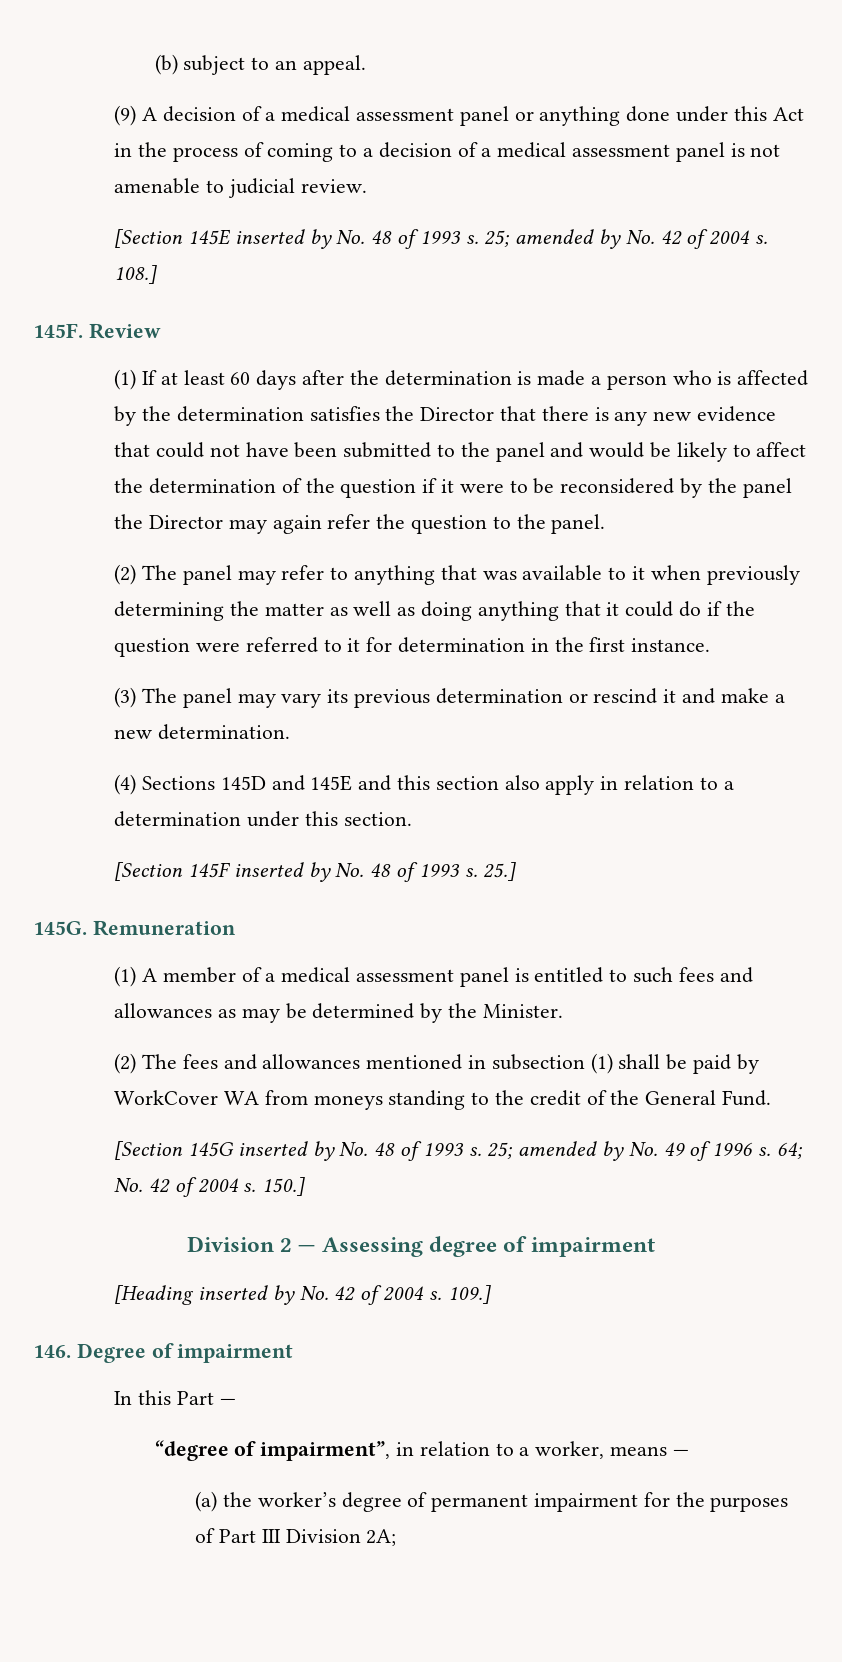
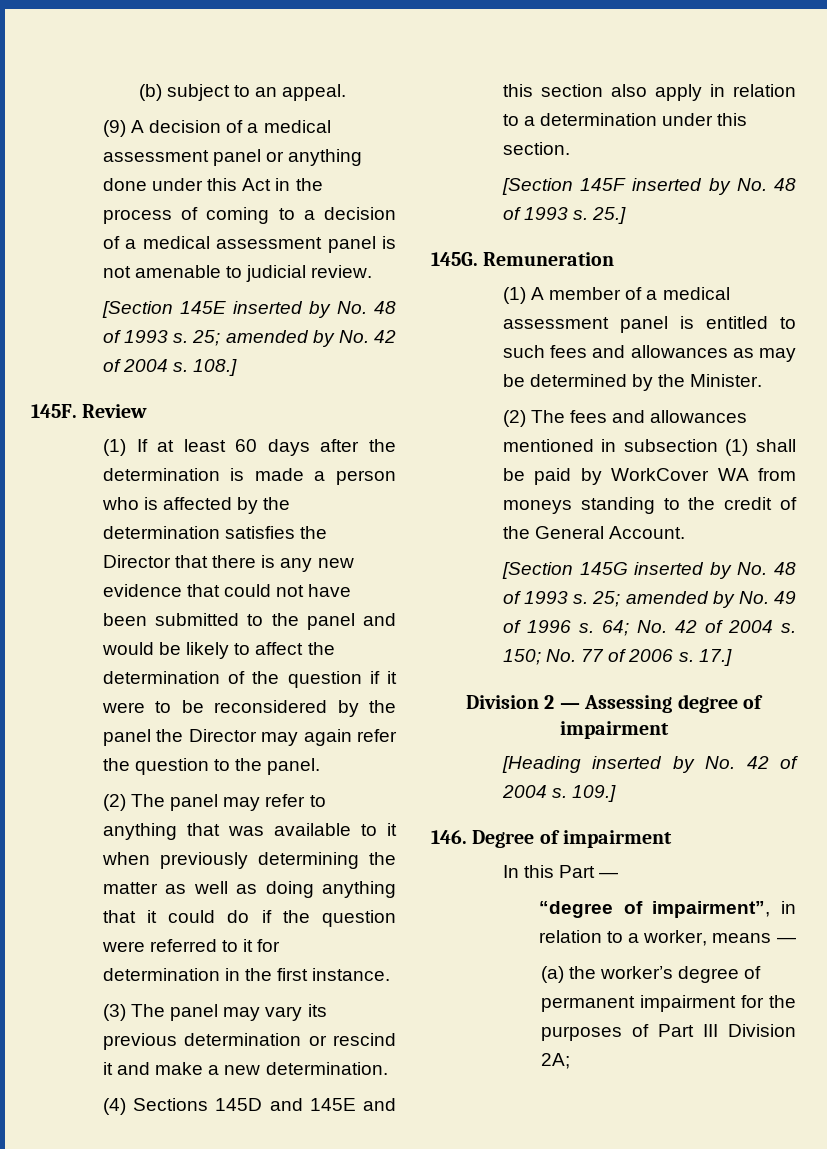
- (2) The fees and allowances mentioned in subsection (1) shall be paid by WorkCover WA from moneys standing to the credit of the General Fund.
+ (2) The fees and allowances mentioned in subsection (1) shall be paid by WorkCover WA from moneys standing to the credit of the General Account.
- 150.]
+ 150; No. 77 of 2006 s. 17.]

